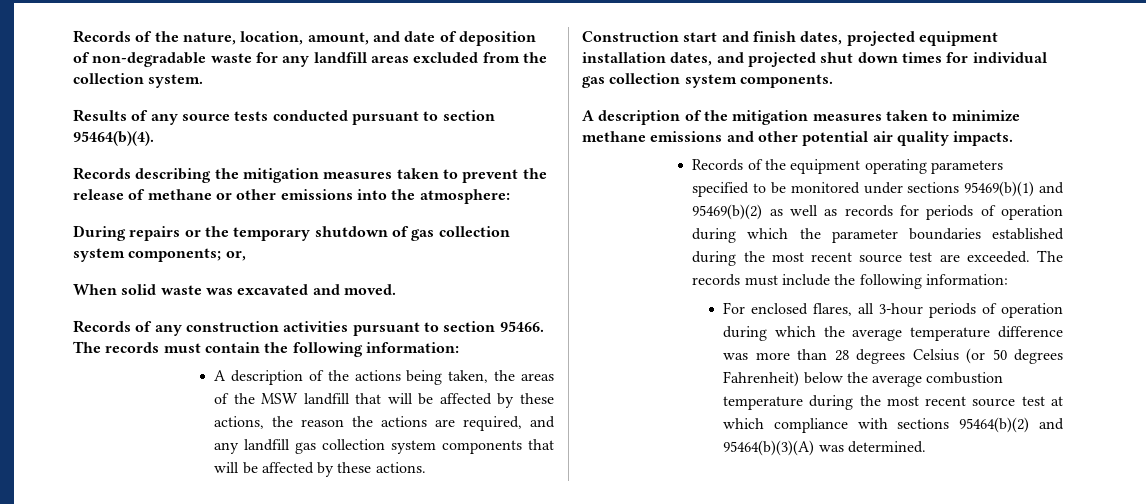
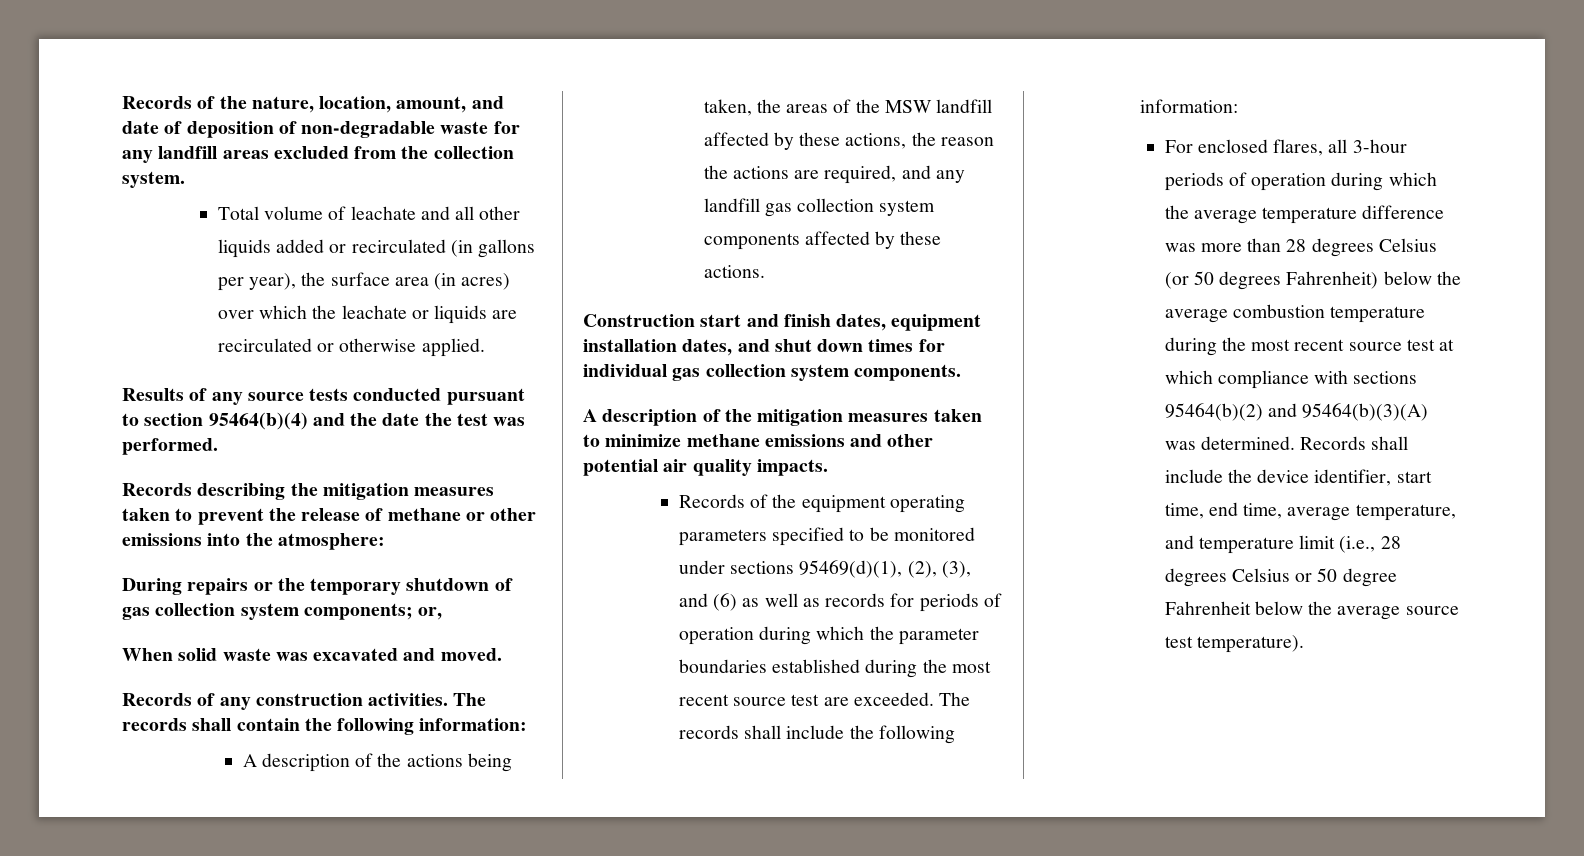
+ Total volume of leachate and all other liquids added or recirculated (in gallons per year), the surface area (in acres) over which the leachate or liquids are recirculated or otherwise applied.
- Results of any source tests conducted pursuant to section 95464(b)(4).
+ Results of any source tests conducted pursuant to section 95464(b)(4) and the date the test was performed.
- Records of any construction activities pursuant to section 95466. The records must contain the following information:
+ Records of any construction activities. The records shall contain the following information:
- A description of the actions being taken, the areas of the MSW landfill that will be affected by these actions, the reason the actions are required, and any landfill gas collection system components that will be affected by these actions.
+ A description of the actions being taken, the areas of the MSW landfill affected by these actions, the reason the actions are required, and any landfill gas collection system components affected by these actions.
- Construction start and finish dates, projected equipment installation dates, and projected shut down times for individual gas collection system components.
+ Construction start and finish dates, equipment installation dates, and shut down times for individual gas collection system components.
- Records of the equipment operating parameters specified to be monitored under sections 95469(b)(1) and 95469(b)(2) as well as records for periods of operation during which the parameter boundaries established during the most recent source test are exceeded.
+ Records of the equipment operating parameters specified to be monitored under sections 95469(d)(1), (2), (3), and (6) as well as records for periods of operation during which the parameter boundaries established during the most recent source test are exceeded.
- The records must include the following information:
+ The records shall include the following information:
+ Records shall include the device identifier, start time, end time, average temperature, and temperature limit (i.e., 28 degrees Celsius or 50 degree Fahrenheit below the average source test temperature).

